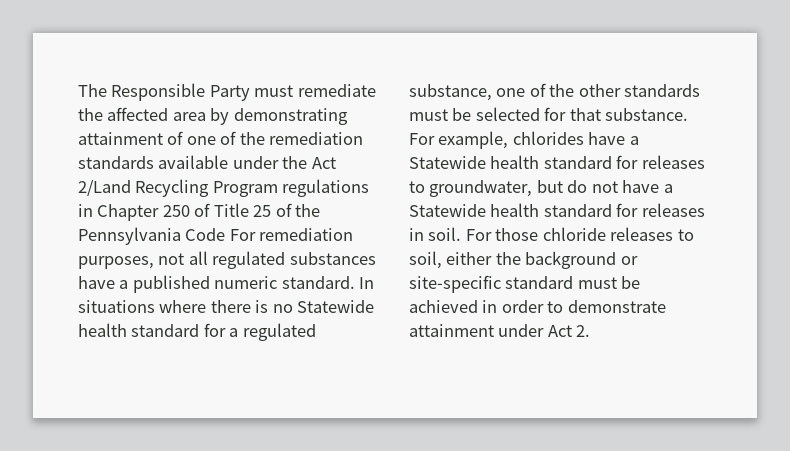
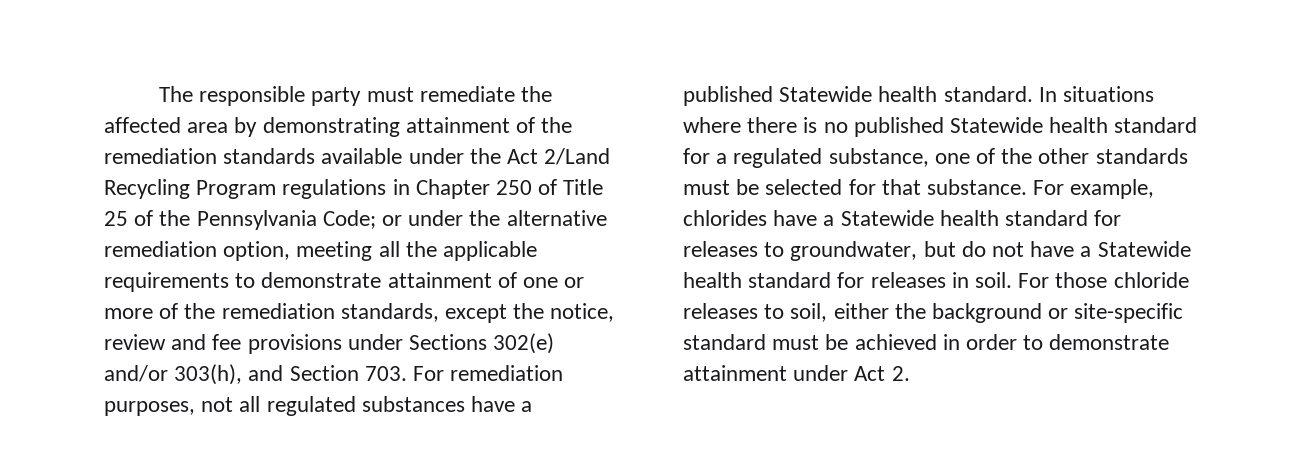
- The Responsible Party must remediate the affected area by demonstrating attainment of one of the remediation standards available under the Act 2/Land Recycling Program regulations in Chapter 250 of Title 25 of the Pennsylvania Code For remediation purposes, not all regulated substances have a published numeric standard.
+ The responsible party must remediate the affected area by demonstrating attainment of the remediation standards available under the Act 2/Land Recycling Program regulations in Chapter 250 of Title 25 of the Pennsylvania Code; or under the alternative remediation option, meeting all the applicable requirements to demonstrate attainment of one or more of the remediation standards, except the notice, review and fee provisions under Sections 302(e) and/or 303(h), and Section 703. For remediation purposes, not all regulated substances have a published Statewide health standard.
- In situations where there is no Statewide health standard for a regulated substance, one of the other standards must be selected for that substance.
+ In situations where there is no published Statewide health standard for a regulated substance, one of the other standards must be selected for that substance.

